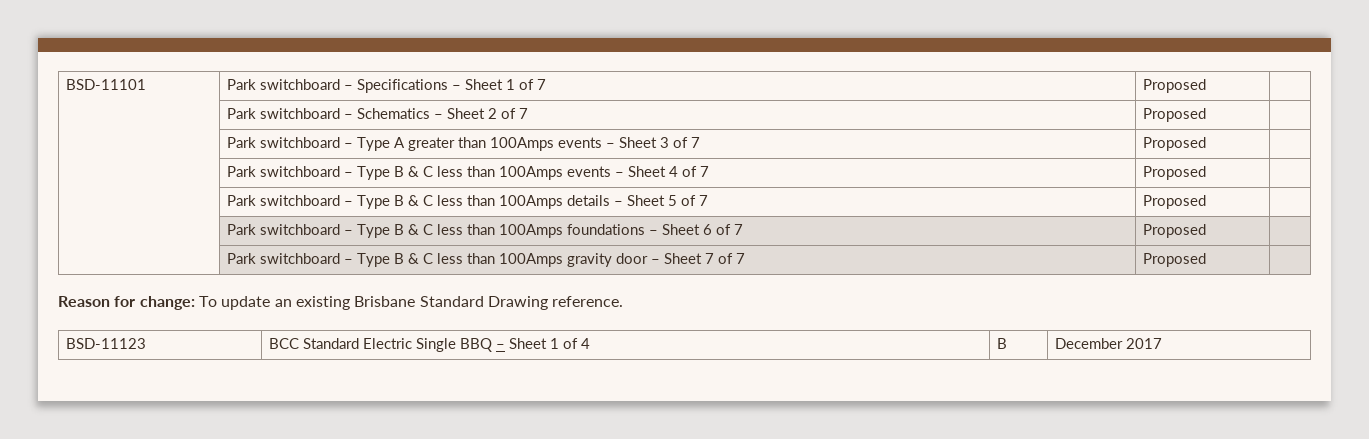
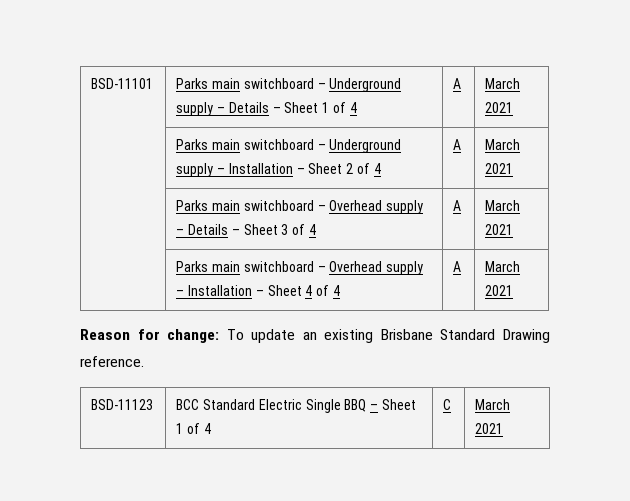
- BSD-11101 | Park switchboard – Specifications – Sheet 1 of 7 | Proposed |
- | Park switchboard – Schematics – Sheet 2 of 7 | Proposed |
- | Park switchboard – Type A greater than 100Amps events – Sheet 3 of 7 | Proposed |
- | Park switchboard – Type B & C less than 100Amps events – Sheet 4 of 7 | Proposed |
- | Park switchboard – Type B & C less than 100Amps details – Sheet 5 of 7 | Proposed |
- | Park switchboard – Type B & C less than 100Amps foundations – Sheet 6 of 7 | Proposed |
- | Park switchboard – Type B & C less than 100Amps gravity door – Sheet 7 of 7 | Proposed |
+ BSD-11101 | Parks main switchboard – Underground supply – Details – Sheet 1 of 4 | A | March 2021
+ | Parks main switchboard – Underground supply – Installation – Sheet 2 of 4 | A | March 2021
+ | Parks main switchboard – Overhead supply – Details – Sheet 3 of 4 | A | March 2021
+ | Parks main switchboard – Overhead supply – Installation – Sheet 4 of 4 | A | March 2021
- BSD-11123 | BCC Standard Electric Single BBQ – Sheet 1 of 4 | B | December 2017
+ BSD-11123 | BCC Standard Electric Single BBQ – Sheet 1 of 4 | C | March 2021

